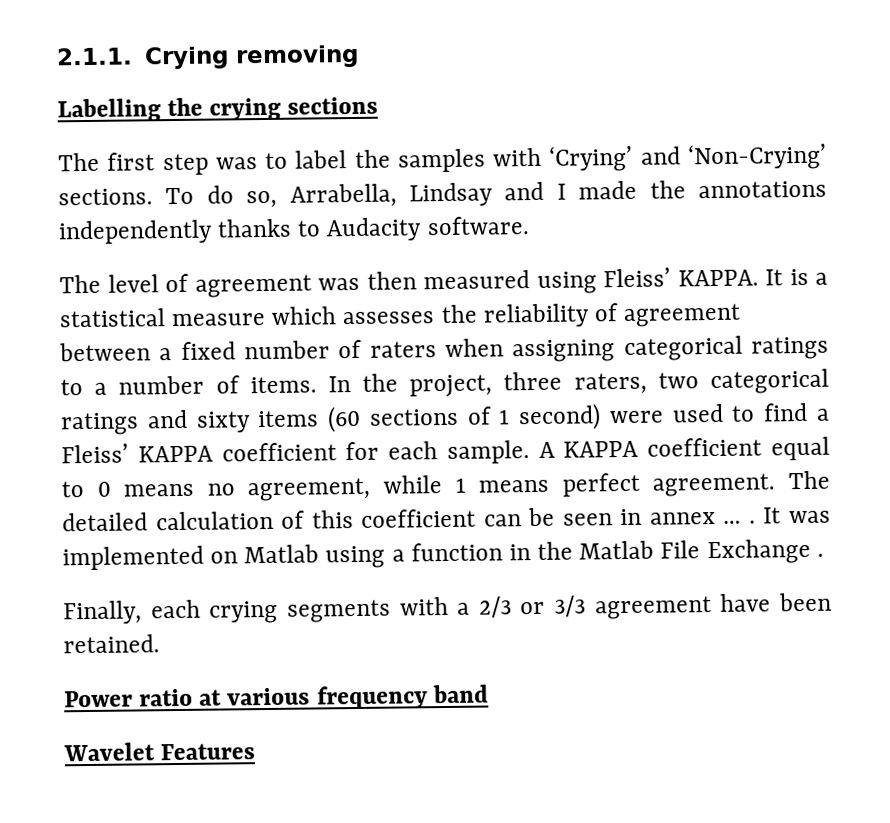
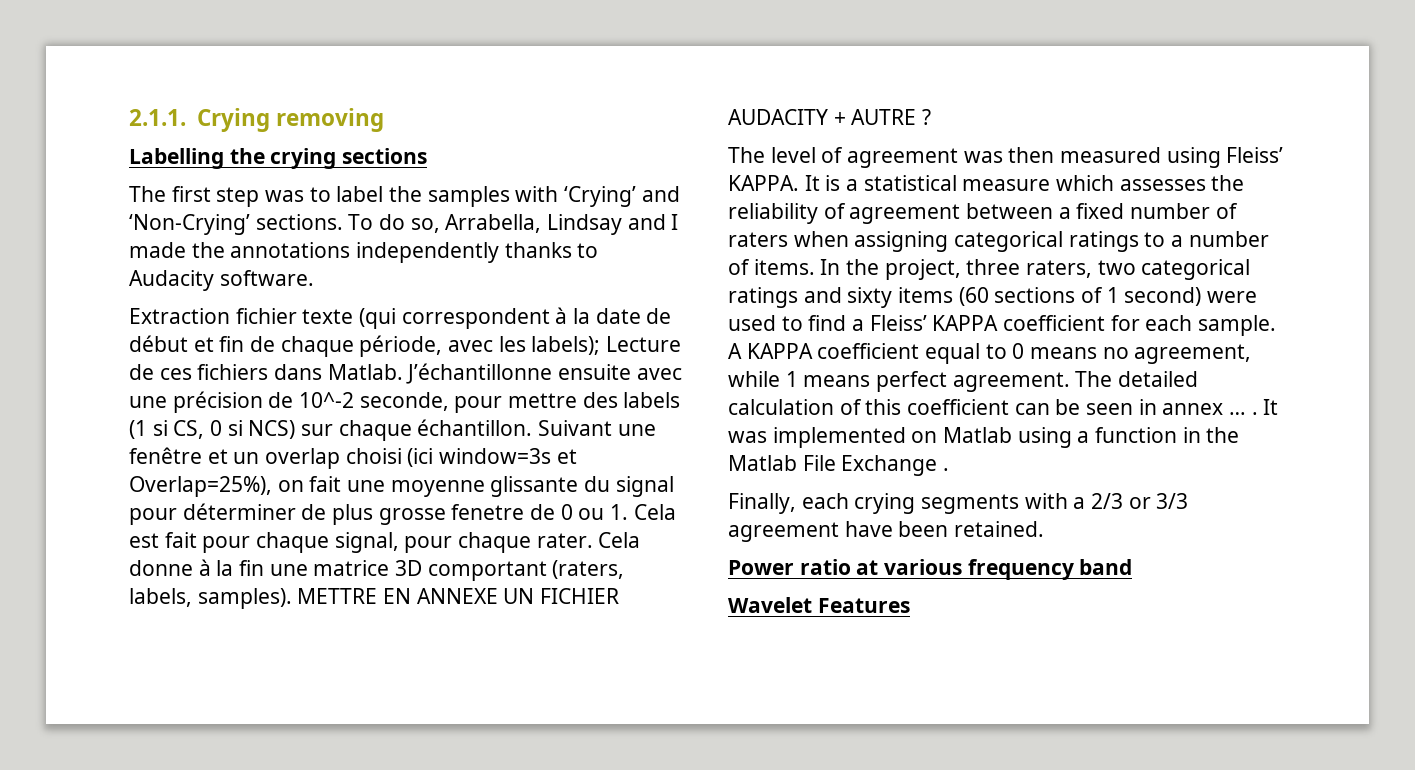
+ Extraction fichier texte (qui correspondent à la date de début et fin de chaque période, avec les labels); Lecture de ces fichiers dans Matlab. J’échantillonne ensuite avec une précision de 10^-2 seconde, pour mettre des labels (1 si CS, 0 si NCS) sur chaque échantillon. Suivant une fenêtre et un overlap choisi (ici window=3s et Overlap=25%), on fait une moyenne glissante du signal pour déterminer de plus grosse fenetre de 0 ou 1. Cela est fait pour chaque signal, pour chaque rater. Cela donne à la fin une matrice 3D comportant (raters, labels, samples). METTRE EN ANNEXE UN FICHIER AUDACITY + AUTRE ?

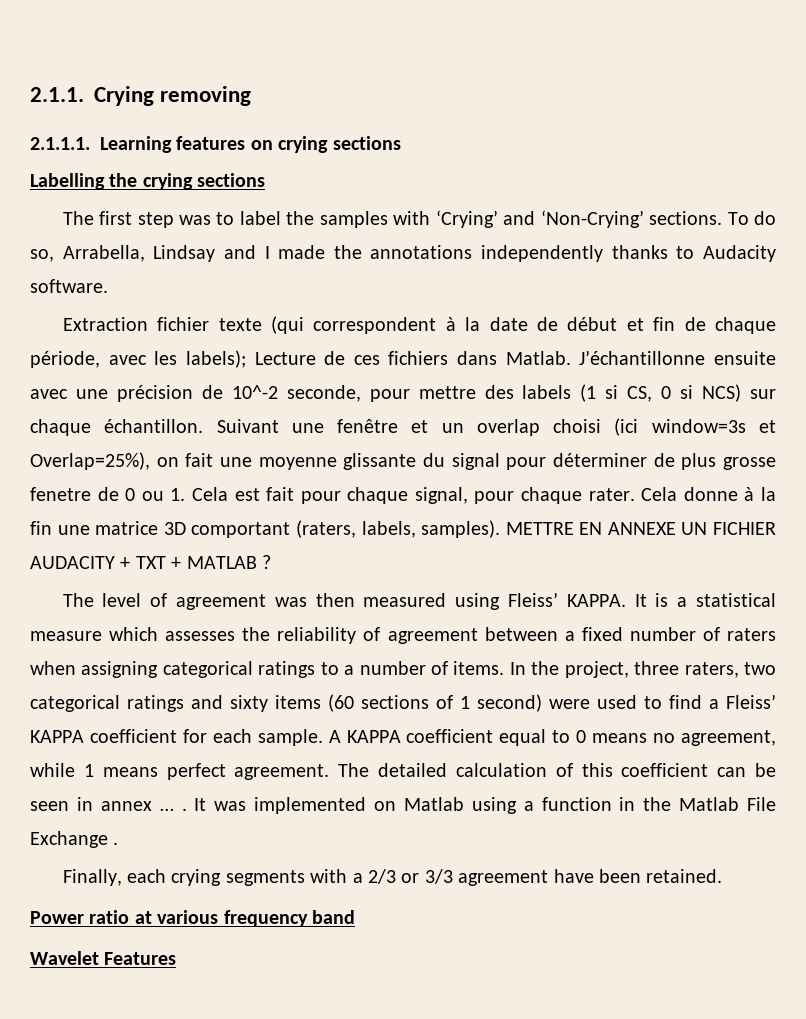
+ 2.1.1.1. Learning features on crying sections
- METTRE EN ANNEXE UN FICHIER AUDACITY + AUTRE ?
+ METTRE EN ANNEXE UN FICHIER AUDACITY + TXT + MATLAB ?

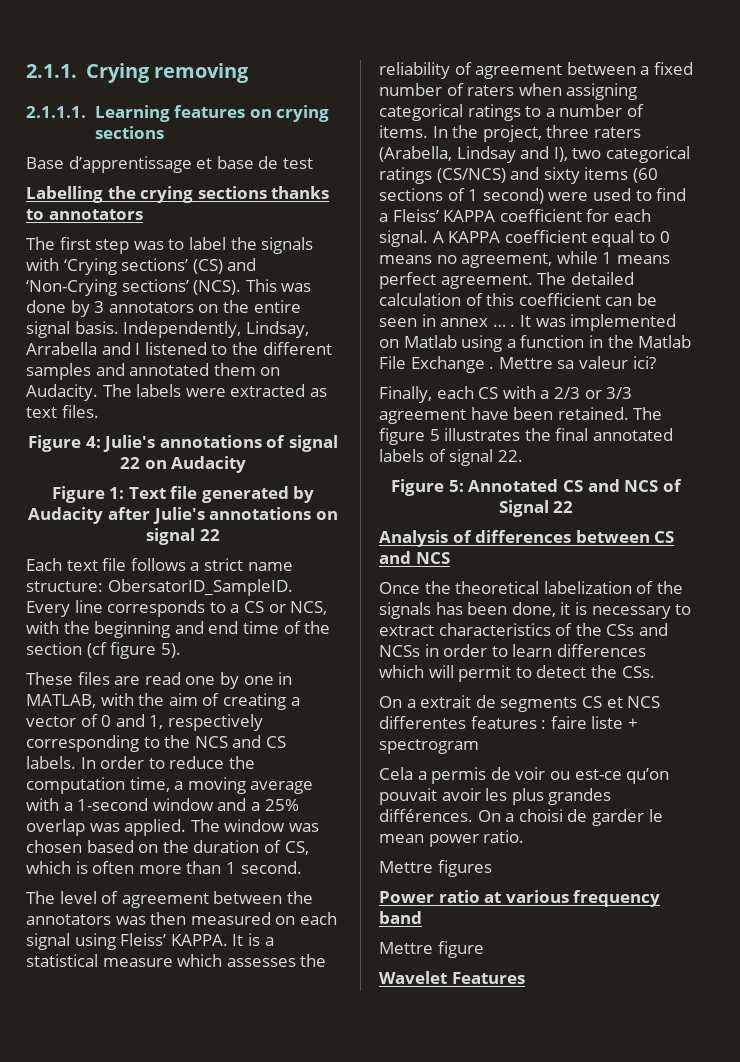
+ Base d’apprentissage et base de test
- Labelling the crying sections
+ Labelling the crying sections thanks to annotators
- The first step was to label the samples with ‘Crying’ and ‘Non-Crying’ sections. To do so, Arrabella, Lindsay and I made the annotations independently thanks to Audacity software.
- Extraction fichier texte (qui correspondent à la date de début et fin de chaque période, avec les labels); Lecture de ces fichiers dans Matlab. J’échantillonne ensuite avec une précision de 10^-2 seconde, pour mettre des labels (1 si CS, 0 si NCS) sur chaque échantillon. Suivant une fenêtre et un overlap choisi (ici window=3s et Overlap=25%), on fait une moyenne glissante du signal pour déterminer de plus grosse fenetre de 0 ou 1. Cela est fait pour chaque signal, pour chaque rater. Cela donne à la fin une matrice 3D comportant (raters, labels, samples). METTRE EN ANNEXE UN FICHIER AUDACITY + TXT + MATLAB ?
- The level of agreement was then measured using Fleiss’ KAPPA.
+ The first step was to label the signals with ‘Crying sections’ (CS) and ‘Non-Crying sections’ (NCS). This was done by 3 annotators on the entire signal basis. Independently, Lindsay, Arrabella and I listened to the different samples and annotated them on Audacity. The labels were extracted as text files.
+ Figure 4: Julie's annotations of signal 22 on Audacity
+ Figure 1: Text file generated by Audacity after Julie's annotations on signal 22
+ Each text file follows a strict name structure: ObersatorID_SampleID. Every line corresponds to a CS or NCS, with the beginning and end time of the section (cf figure 5).
+ These files are read one by one in MATLAB, with the aim of creating a vector of 0 and 1, respectively corresponding to the NCS and CS labels. In order to reduce the computation time, a moving average with a 1-second window and a 25% overlap was applied. The window was chosen based on the duration of CS, which is often more than 1 second.
+ The level of agreement between the annotators was then measured on each signal using Fleiss’ KAPPA.
- In the project, three raters, two categorical ratings and sixty items (60 sections of 1 second) were used to find a Fleiss’ KAPPA coefficient for each sample.
+ In the project, three raters (Arabella, Lindsay and I), two categorical ratings (CS/NCS) and sixty items (60 sections of 1 second) were used to find a Fleiss’ KAPPA coefficient for each signal.
+ Mettre sa valeur ici?
- Finally, each crying segments with a 2/3 or 3/3 agreement have been retained.
+ Finally, each CS with a 2/3 or 3/3 agreement have been retained. The figure 5 illustrates the final annotated labels of signal 22.
+ Figure 5: Annotated CS and NCS of Signal 22
+ Analysis of differences between CS and NCS
+ Once the theoretical labelization of the signals has been done, it is necessary to extract characteristics of the CSs and NCSs in order to learn differences which will permit to detect the CSs.
+ On a extrait de segments CS et NCS differentes features : faire liste + spectrogram
+ Cela a permis de voir ou est-ce qu’on pouvait avoir les plus grandes différences. On a choisi de garder le mean power ratio.
+ Mettre figures
+ Mettre figure

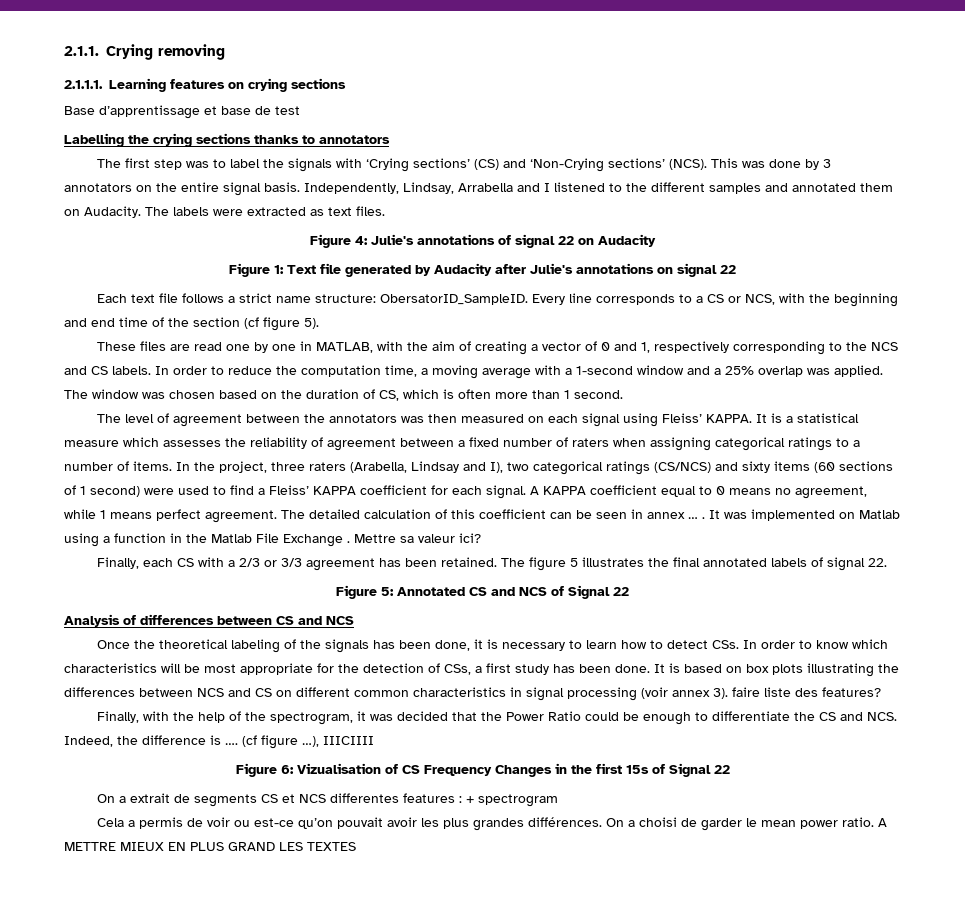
- Finally, each CS with a 2/3 or 3/3 agreement have been retained.
+ Finally, each CS with a 2/3 or 3/3 agreement has been retained.
- Once the theoretical labelization of the signals has been done, it is necessary to extract characteristics of the CSs and NCSs in order to learn differences which will permit to detect the CSs.
+ Once the theoretical labeling of the signals has been done, it is necessary to learn how to detect CSs. In order to know which characteristics will be most appropriate for the detection of CSs, a first study has been done. It is based on box plots illustrating the differences between NCS and CS on different common characteristics in signal processing (voir annex 3). faire liste des features?
+ Finally, with the help of the spectrogram, it was decided that the Power Ratio could be enough to differentiate the CS and NCS. Indeed, the difference is …. (cf figure …), IIICIIII
+ Figure 6: Vizualisation of CS Frequency Changes in the first 15s of Signal 22
- On a extrait de segments CS et NCS differentes features : faire liste + spectrogram
+ On a extrait de segments CS et NCS differentes features : + spectrogram
- On a choisi de garder le mean power ratio.
- Mettre figures
- Power ratio at various frequency band
- Mettre figure
- Wavelet Features
+ On a choisi de garder le mean power ratio. A METTRE MIEUX EN PLUS GRAND LES TEXTES

